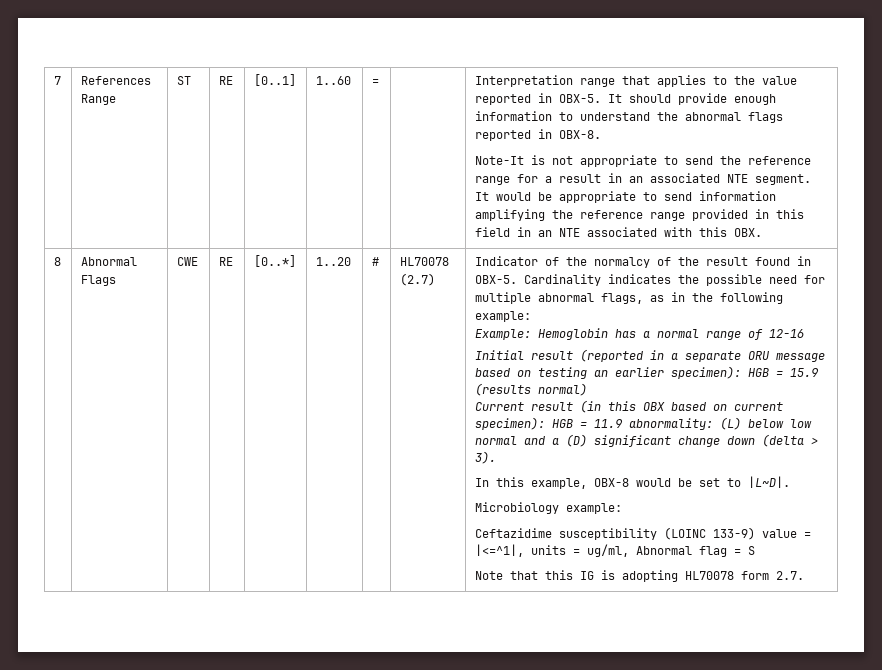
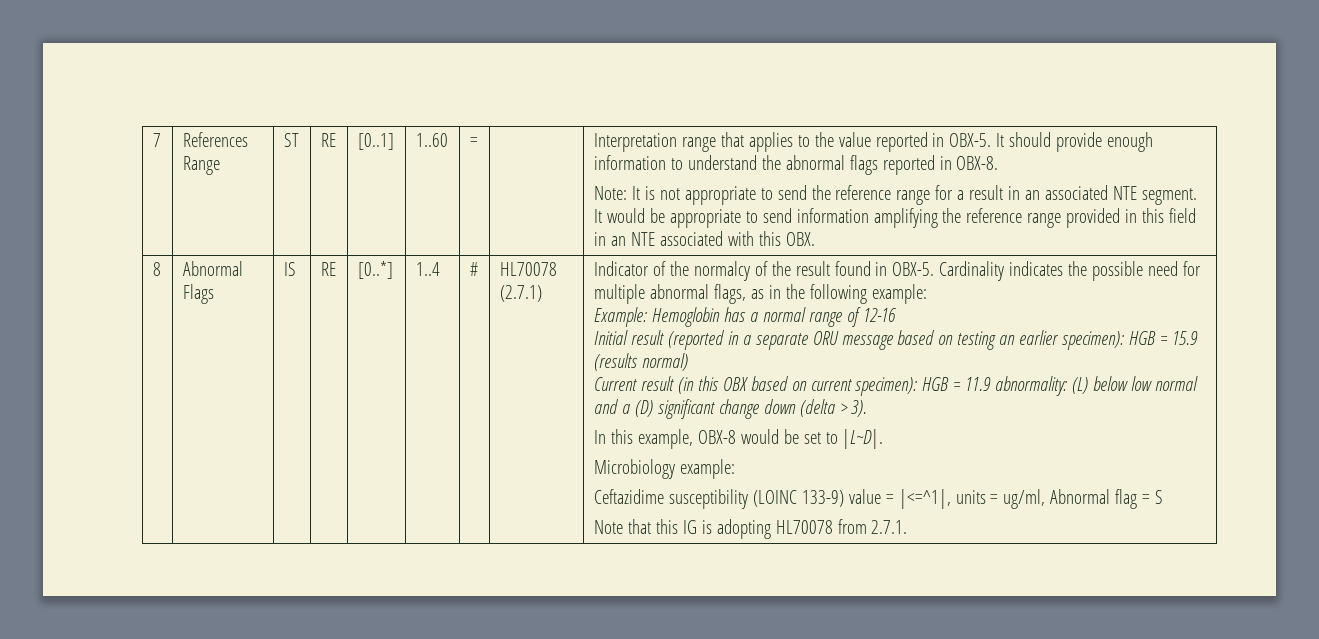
- Note-It is not appropriate to send the reference range for a result in an associated NTE segment.
+ Note: It is not appropriate to send the reference range for a result in an associated NTE segment.
- CWE
+ IS
- 1..20
+ 1..4
- HL70078 (2.7)
+ HL70078 (2.7.1)
- Note that this IG is adopting HL70078 form 2.7.
+ Note that this IG is adopting HL70078 from 2.7.1.

